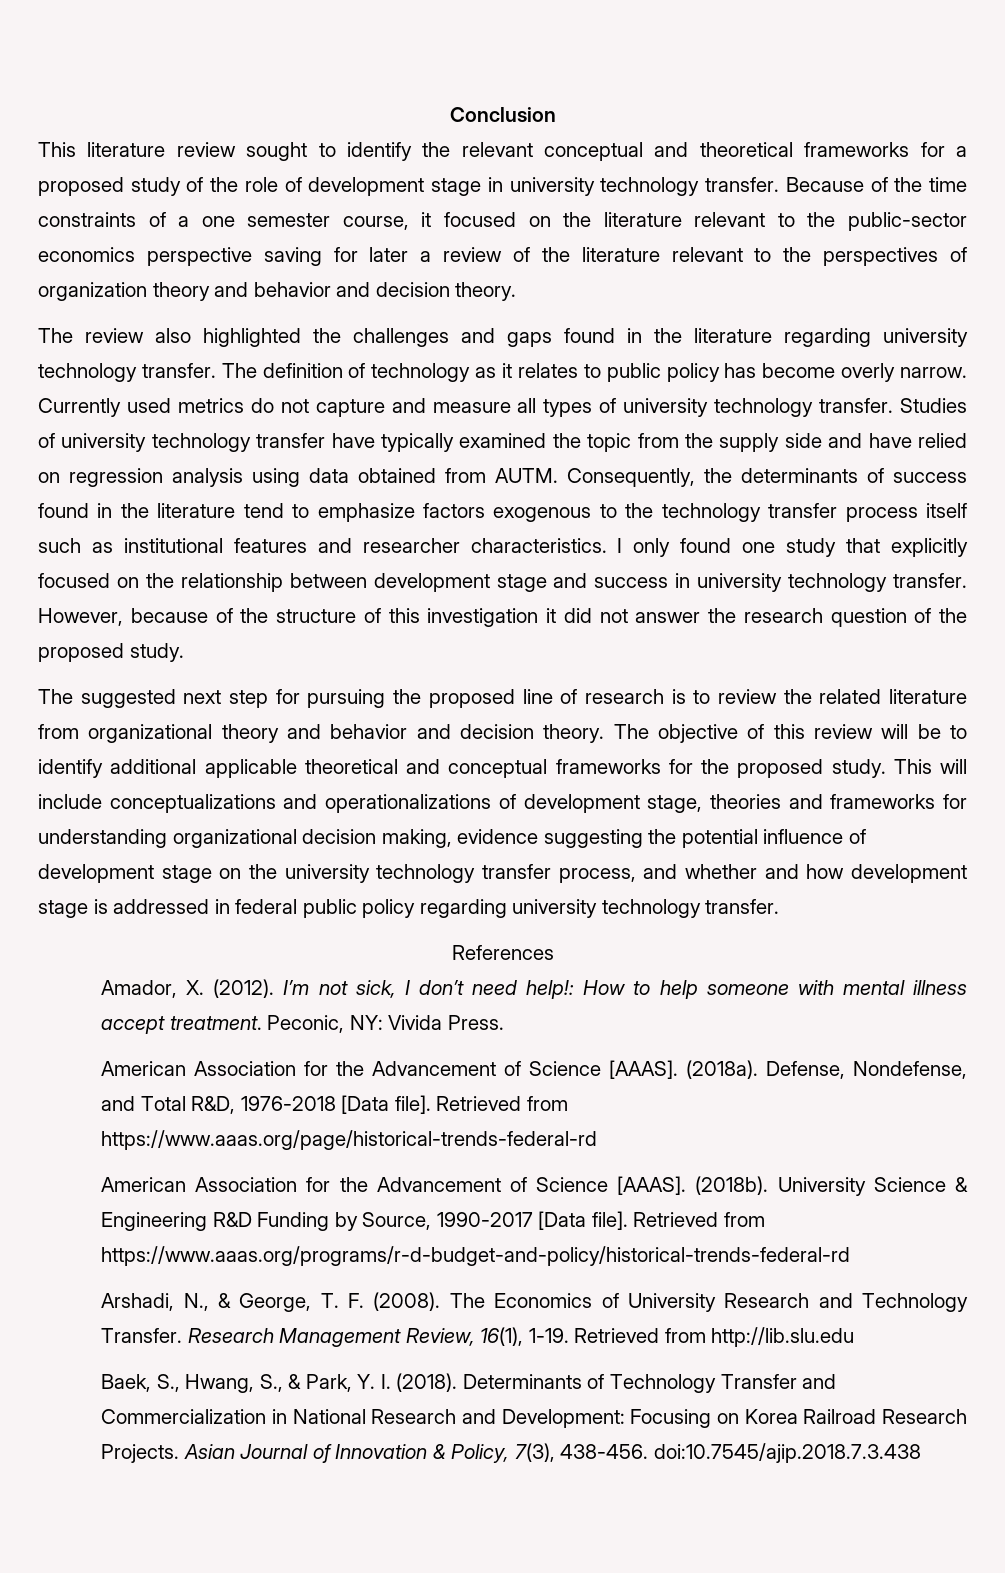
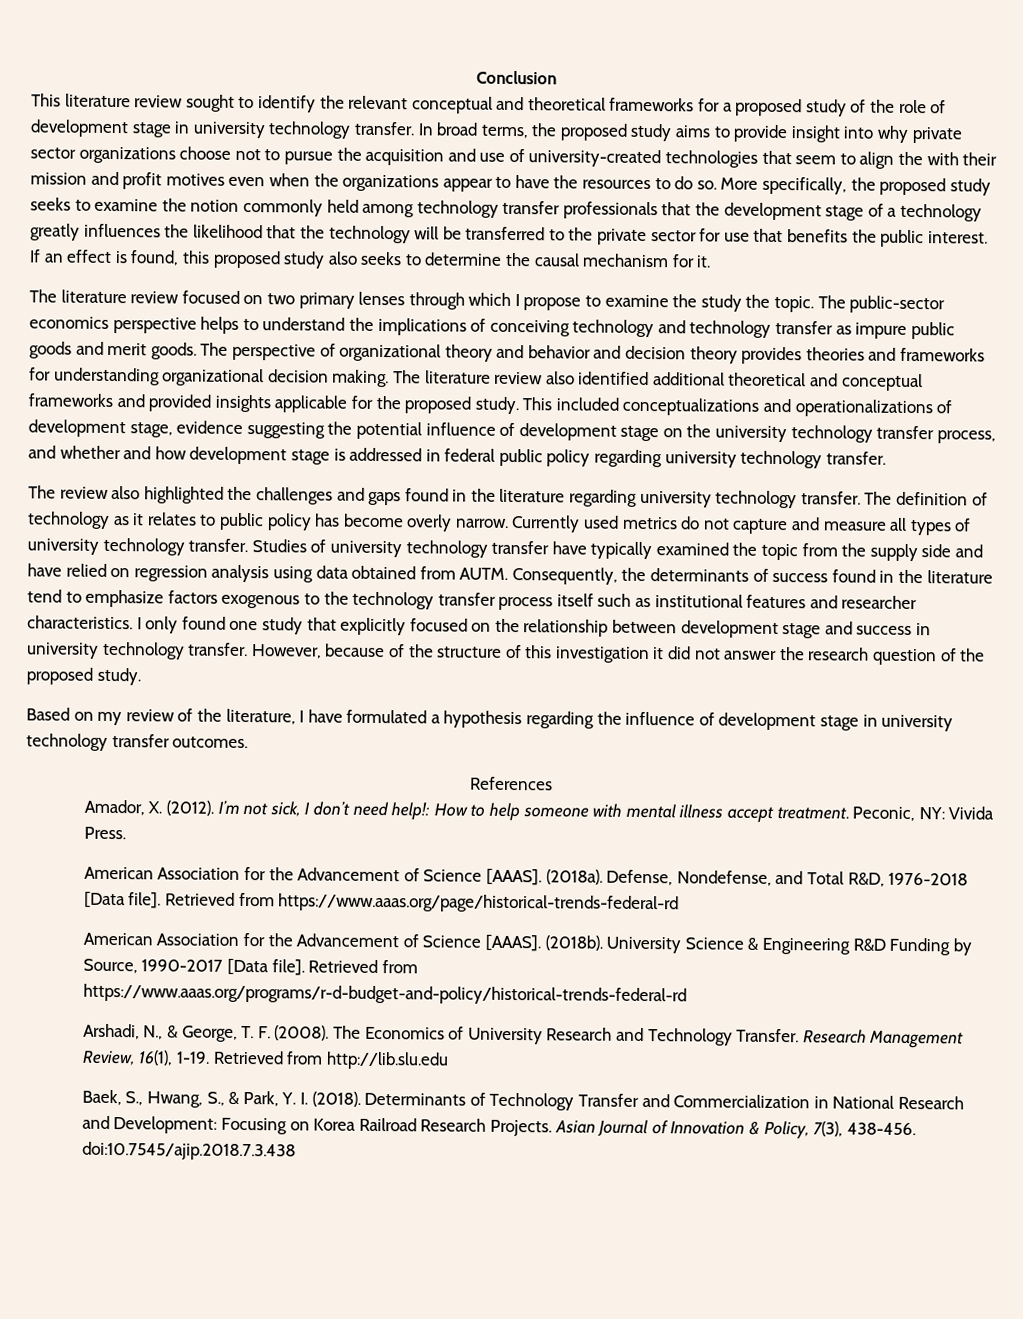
- Because of the time constraints of a one semester course, it focused on the literature relevant to the public-sector economics perspective saving for later a review of the literature relevant to the perspectives of organization theory and behavior and decision theory.
+ In broad terms, the proposed study aims to provide insight into why private sector organizations choose not to pursue the acquisition and use of university-created technologies that seem to align the with their mission and profit motives even when the organizations appear to have the resources to do so. More specifically, the proposed study seeks to examine the notion commonly held among technology transfer professionals that the development stage of a technology greatly influences the likelihood that the technology will be transferred to the private sector for use that benefits the public interest. If an effect is found, this proposed study also seeks to determine the causal mechanism for it.
+ The literature review focused on two primary lenses through which I propose to examine the study the topic. The public-sector economics perspective helps to understand the implications of conceiving technology and technology transfer as impure public goods and merit goods. The perspective of organizational theory and behavior and decision theory provides theories and frameworks for understanding organizational decision making. The literature review also identified additional theoretical and conceptual frameworks and provided insights applicable for the proposed study. This included conceptualizations and operationalizations of development stage, evidence suggesting the potential influence of development stage on the university technology transfer process, and whether and how development stage is addressed in federal public policy regarding university technology transfer.
- The suggested next step for pursuing the proposed line of research is to review the related literature from organizational theory and behavior and decision theory. The objective of this review will be to identify additional applicable theoretical and conceptual frameworks for the proposed study. This will include conceptualizations and operationalizations of development stage, theories and frameworks for understanding organizational decision making, evidence suggesting the potential influence of development stage on the university technology transfer process, and whether and how development stage is addressed in federal public policy regarding university technology transfer.
+ Based on my review of the literature, I have formulated a hypothesis regarding the influence of development stage in university technology transfer outcomes.

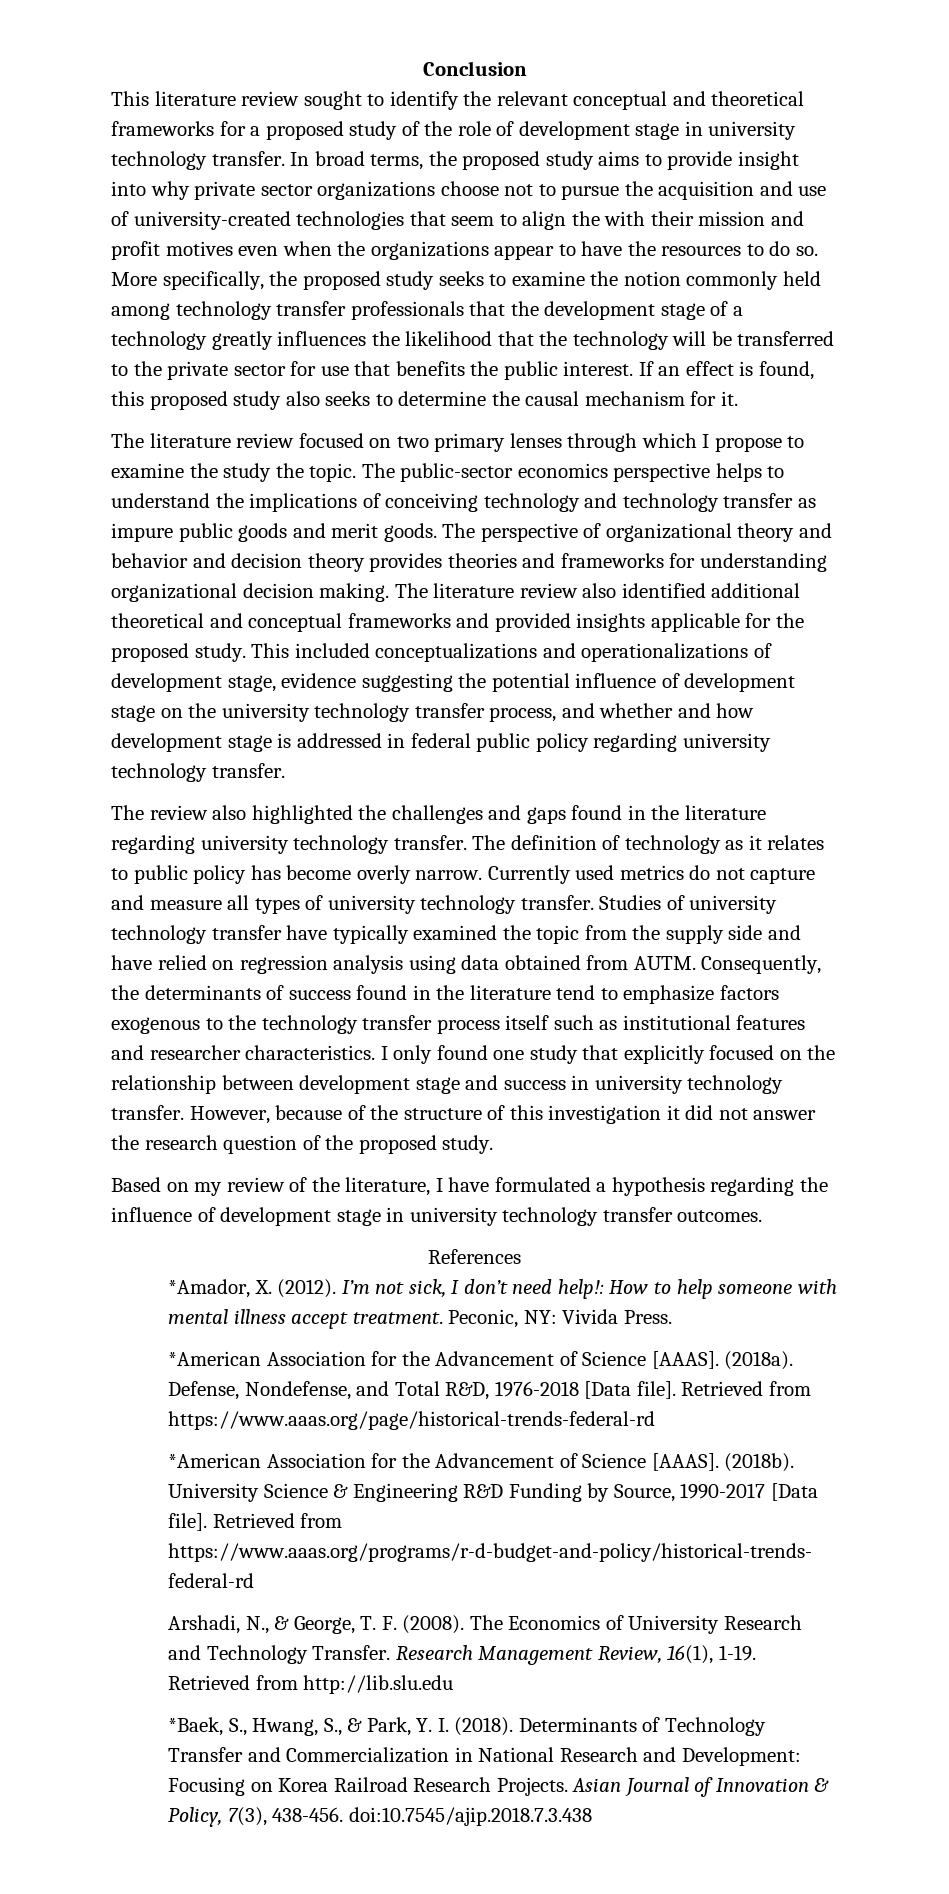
- Amador, X. (2012).
+ *Amador, X. (2012).
  Peconic, NY: Vivida Press.
- American Association for the Advancement of Science [AAAS].
+ *American Association for the Advancement of Science [AAAS].
  Retrieved from https://www.aaas.org/page/historical-trends-federal-rd
- American Association for the Advancement of Science [AAAS].
+ *American Association for the Advancement of Science [AAAS].
- Baek, S., Hwang, S., & Park, Y. I. (2018).
+ *Baek, S., Hwang, S., & Park, Y. I. (2018).

